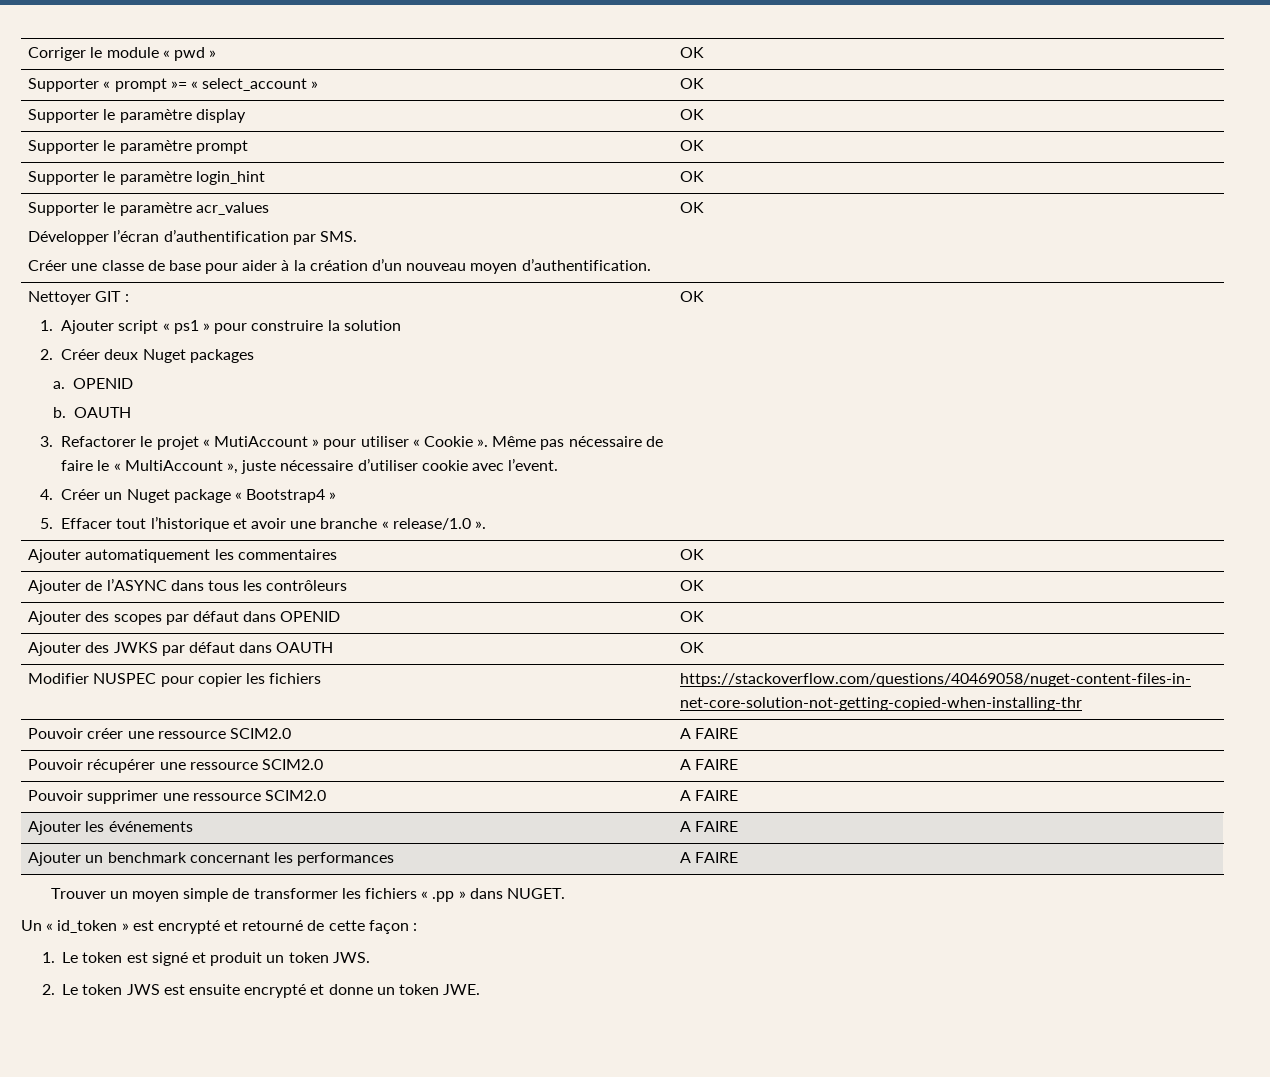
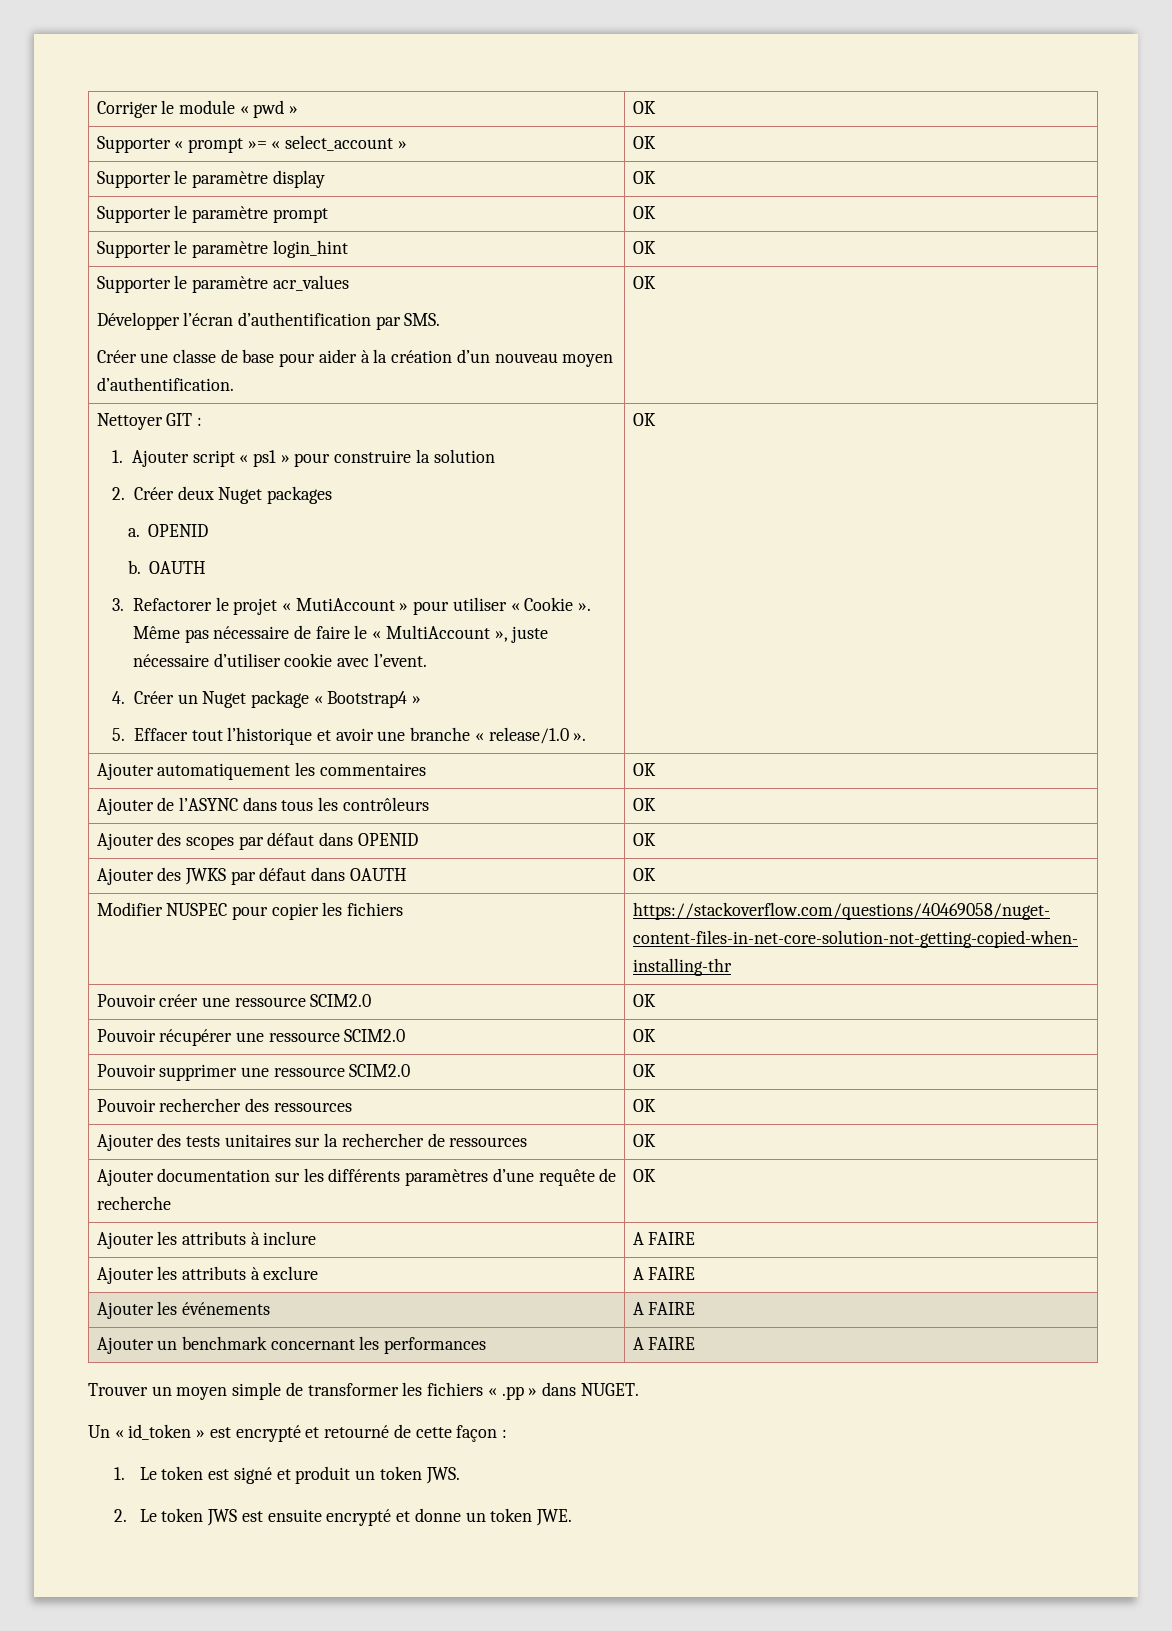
- Pouvoir créer une ressource SCIM2.0 | A FAIRE
+ Pouvoir créer une ressource SCIM2.0 | OK
- Pouvoir récupérer une ressource SCIM2.0 | A FAIRE
+ Pouvoir récupérer une ressource SCIM2.0 | OK
- Pouvoir supprimer une ressource SCIM2.0 | A FAIRE
+ Pouvoir supprimer une ressource SCIM2.0 | OK
+ Pouvoir rechercher des ressources | OK
+ Ajouter des tests unitaires sur la rechercher de ressources | OK
+ Ajouter documentation sur les différents paramètres d’une requête de recherche | OK
+ Ajouter les attributs à inclure | A FAIRE
+ Ajouter les attributs à exclure | A FAIRE

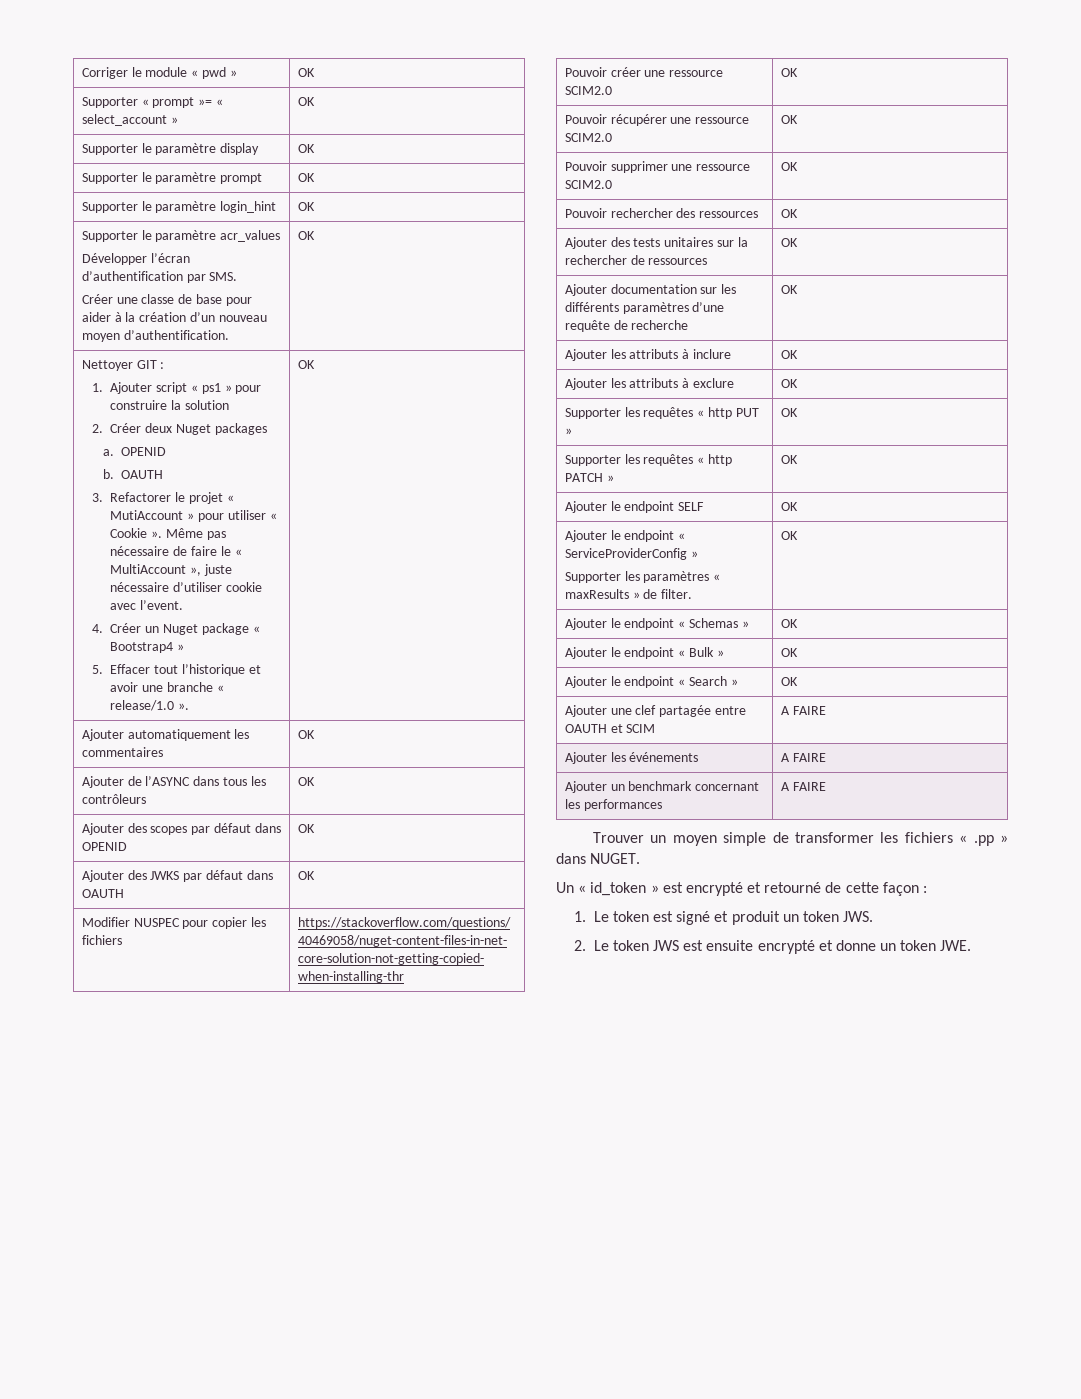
- Ajouter les attributs à inclure | A FAIRE
+ Ajouter les attributs à inclure | OK
- Ajouter les attributs à exclure | A FAIRE
+ Ajouter les attributs à exclure | OK
+ Supporter les requêtes « http PUT » | OK
+ Supporter les requêtes « http PATCH » | OK
+ Ajouter le endpoint SELF | OK
+ Ajouter le endpoint « ServiceProviderConfig »
+ Supporter les paramètres « maxResults » de filter. | OK
+ Ajouter le endpoint « Schemas » | OK
+ Ajouter le endpoint « Bulk » | OK
+ Ajouter le endpoint « Search » | OK
+ Ajouter une clef partagée entre OAUTH et SCIM | A FAIRE

